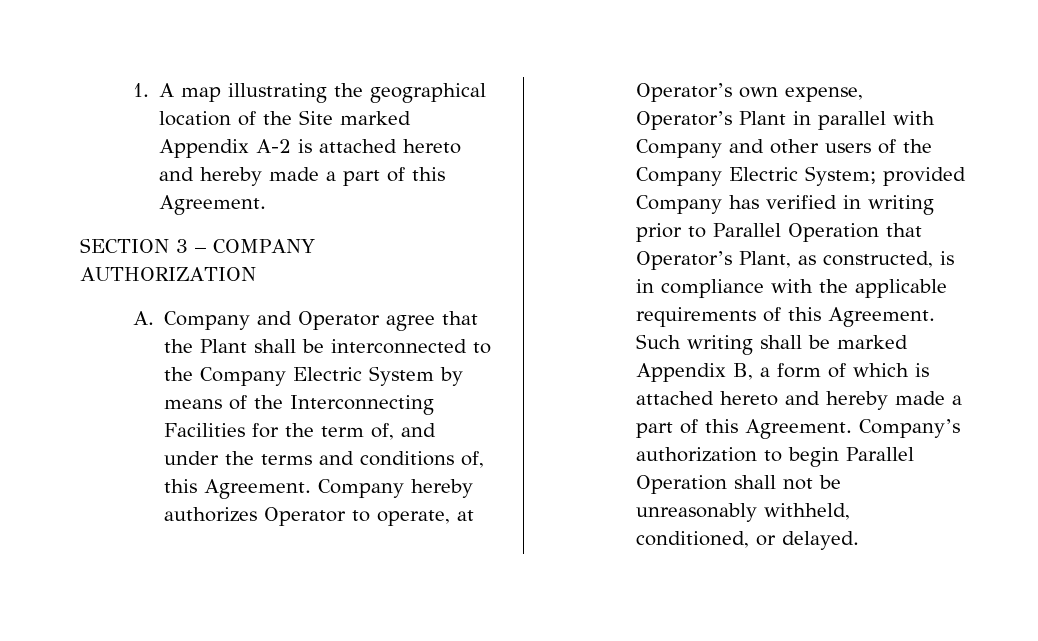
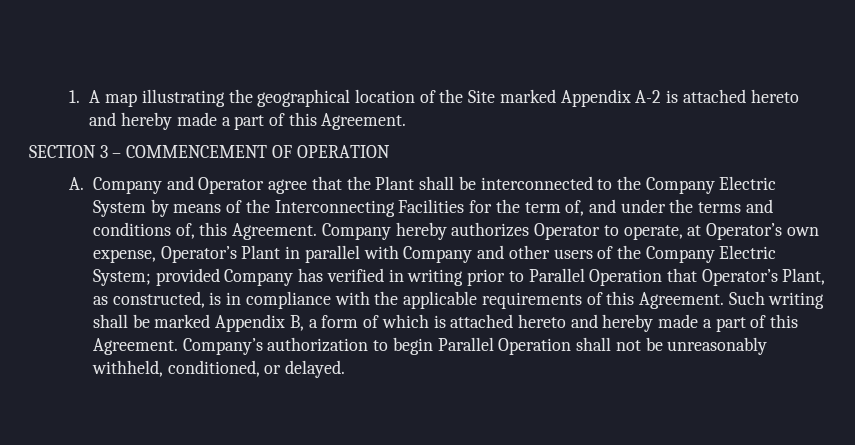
- SECTION 3 – COMPANY AUTHORIZATION
+ SECTION 3 – COMMENCEMENT OF OPERATION

